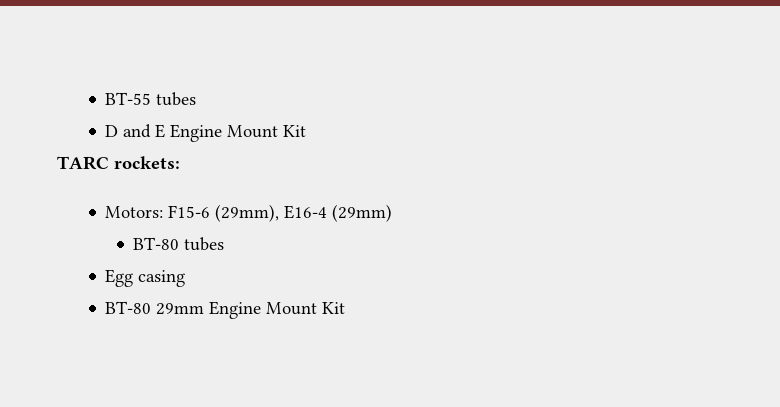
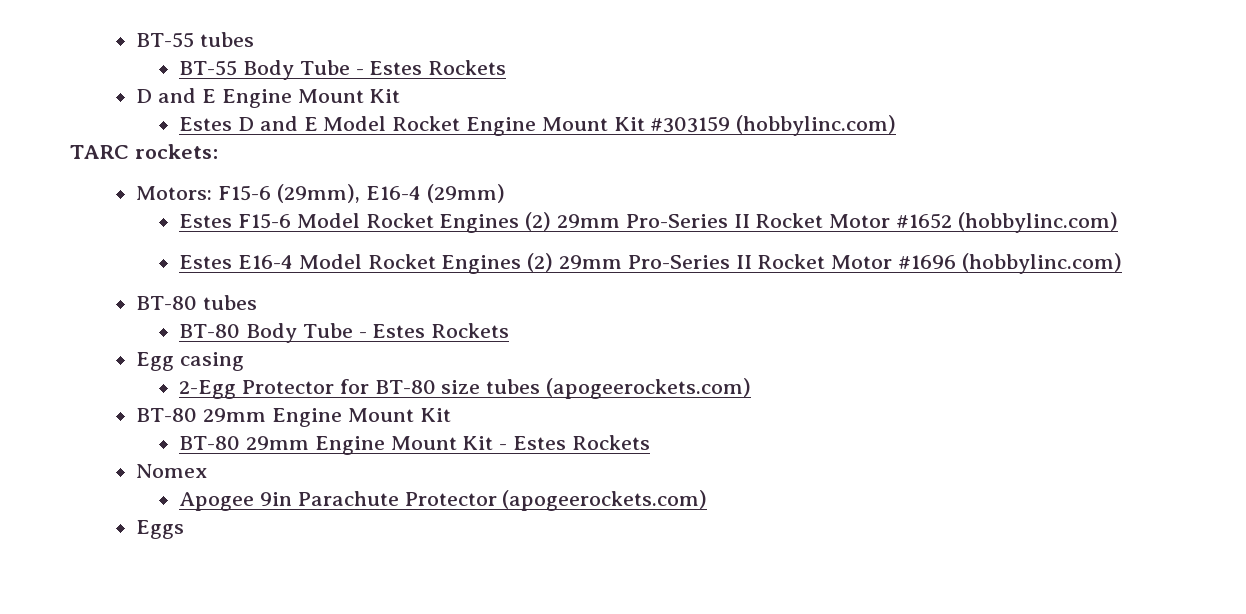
+ BT-55 Body Tube - Estes Rockets
+ Estes D and E Model Rocket Engine Mount Kit #303159 (hobbylinc.com)
+ Estes F15-6 Model Rocket Engines (2) 29mm Pro-Series II Rocket Motor #1652 (hobbylinc.com)
+ Estes E16-4 Model Rocket Engines (2) 29mm Pro-Series II Rocket Motor #1696 (hobbylinc.com)
  BT-80 tubes
+ BT-80 Body Tube - Estes Rockets
  Egg casing
+ 2-Egg Protector for BT-80 size tubes (apogeerockets.com)
  BT-80 29mm Engine Mount Kit
+ BT-80 29mm Engine Mount Kit - Estes Rockets
+ Nomex
+ Apogee 9in Parachute Protector (apogeerockets.com)
+ Eggs

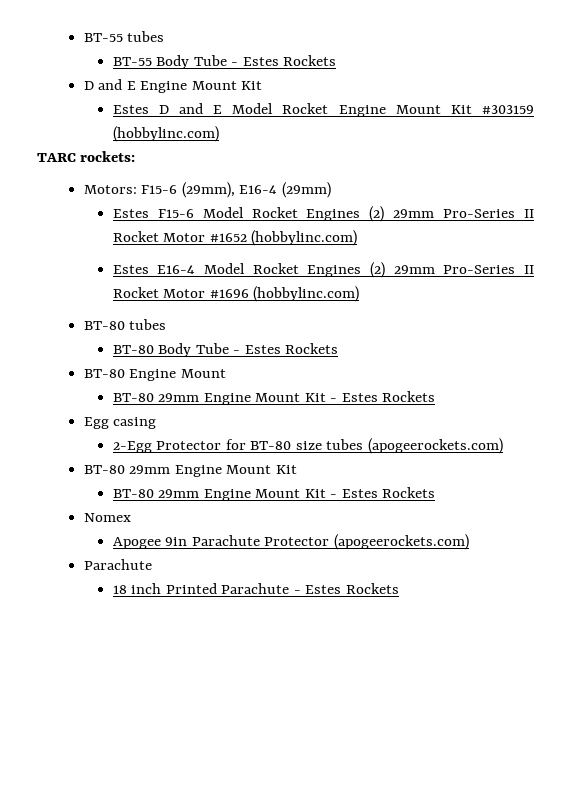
+ BT-80 Engine Mount
+ BT-80 29mm Engine Mount Kit - Estes Rockets
  Apogee 9in Parachute Protector (apogeerockets.com)
- Eggs
+ Parachute
+ 18 inch Printed Parachute - Estes Rockets

